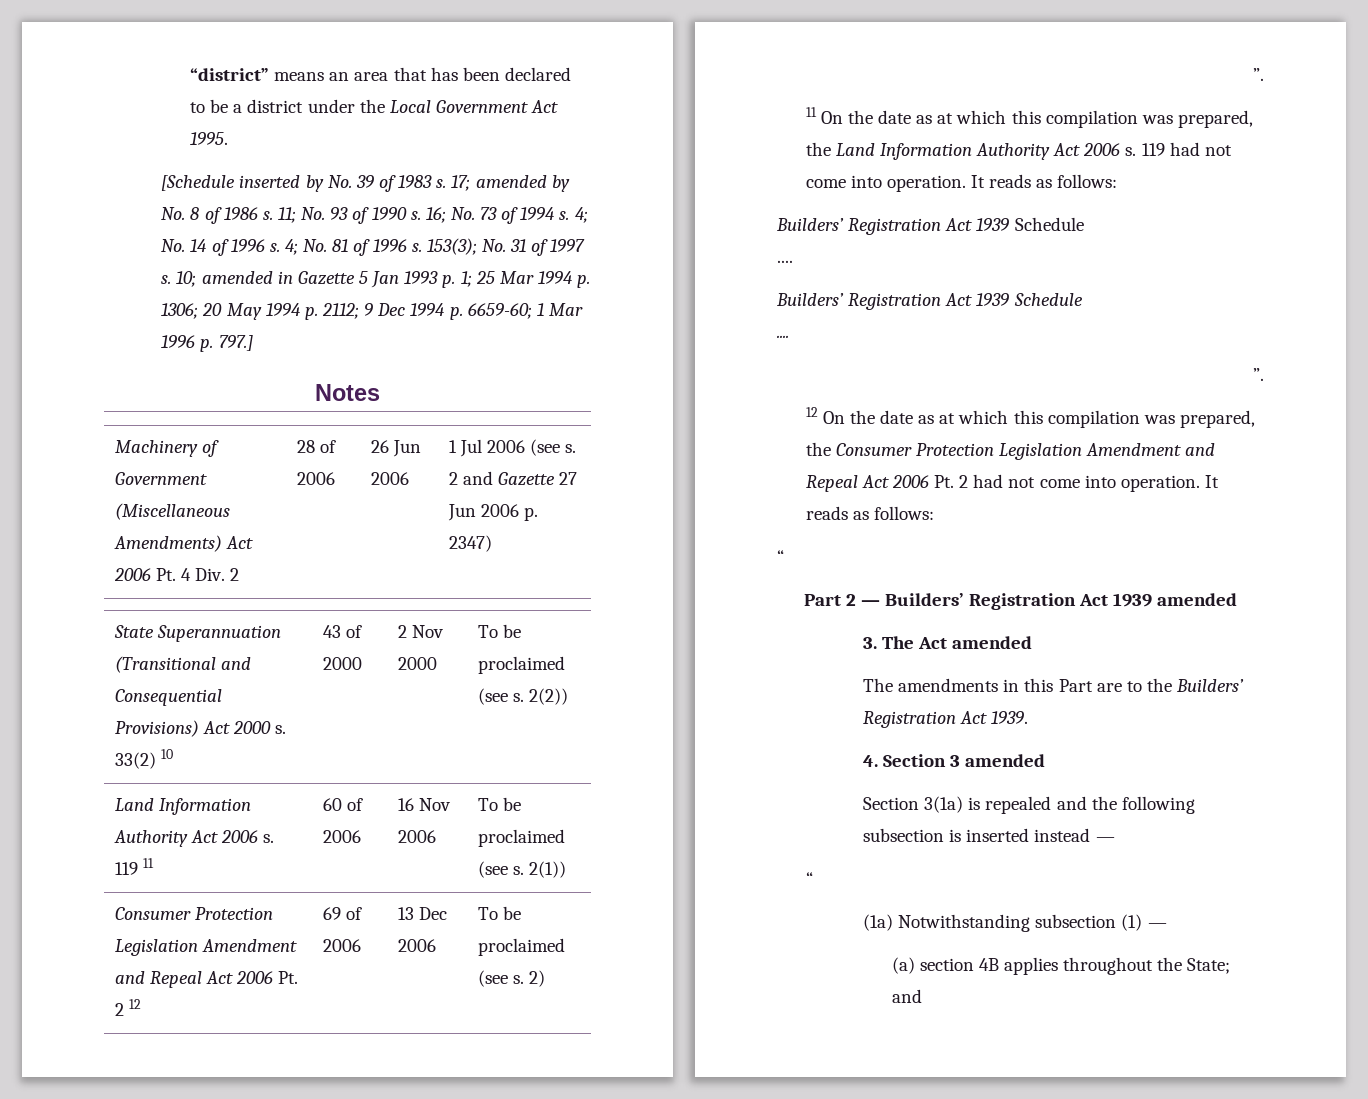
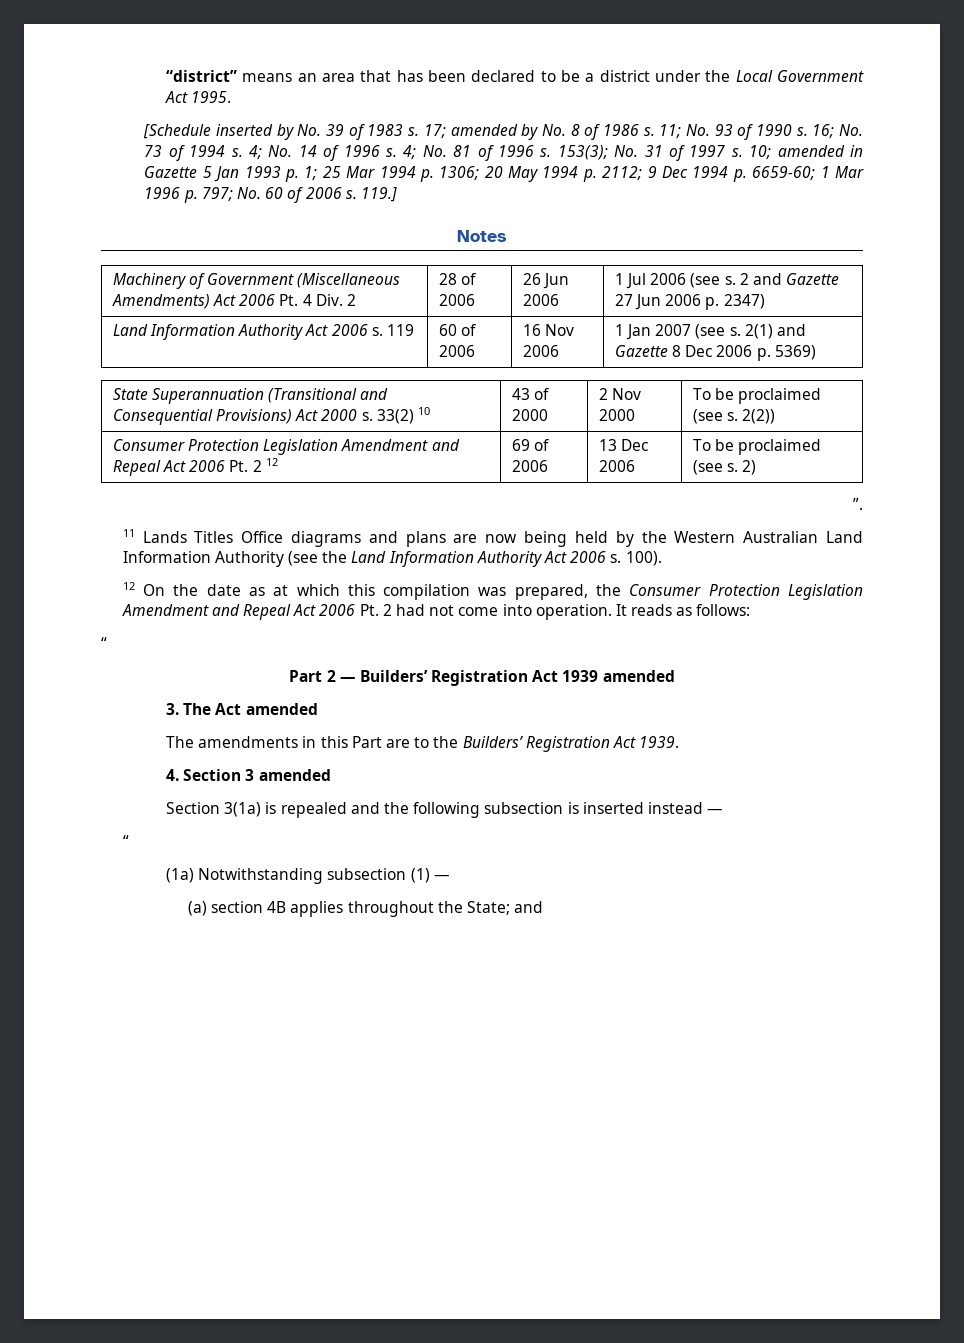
- 10; amended in Gazette 5 Jan 1993 p. 1; 25 Mar 1994 p. 1306; 20 May 1994 p. 2112; 9 Dec 1994 p. 6659-60; 1 Mar 1996 p. 797.]
+ 10; amended in Gazette 5 Jan 1993 p. 1; 25 Mar 1994 p. 1306; 20 May 1994 p. 2112; 9 Dec 1994 p. 6659-60; 1 Mar 1996 p. 797; No. 60 of 2006 s. 119.]
+ Land Information Authority Act 2006 s. 119 | 60 of 2006 | 16 Nov 2006 | 1 Jan 2007 (see s. 2(1) and Gazette 8 Dec 2006 p. 5369)
- Land Information Authority Act 2006 s. 119 11 | 60 of 2006 | 16 Nov 2006 | To be proclaimed (see s. 2(1))
- 11 On the date as at which this compilation was prepared, the Land Information Authority Act 2006 s.
+ 11 Lands Titles Office diagrams and plans are now being held by the Western Australian Land Information Authority (see the Land Information Authority Act 2006 s.
- 119 had not come into operation. It reads as follows:
- Builders’ Registration Act 1939 Schedule
- ....
- Builders’ Registration Act 1939 Schedule
- ....
- ”.
+ 100).

